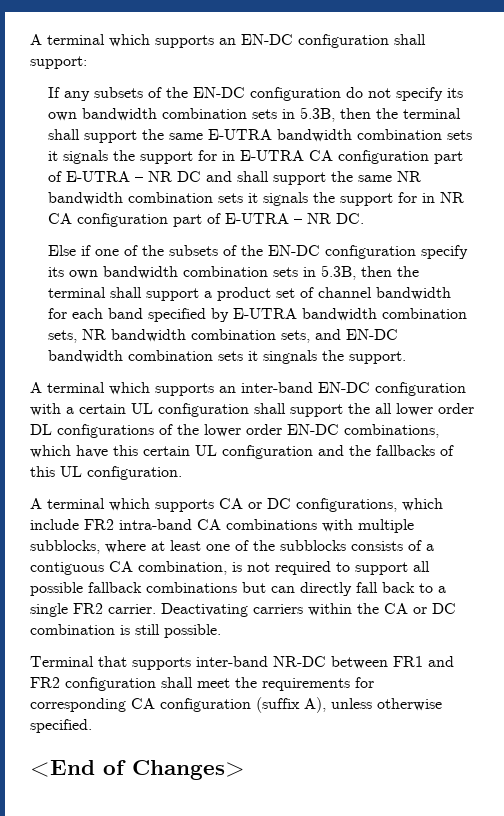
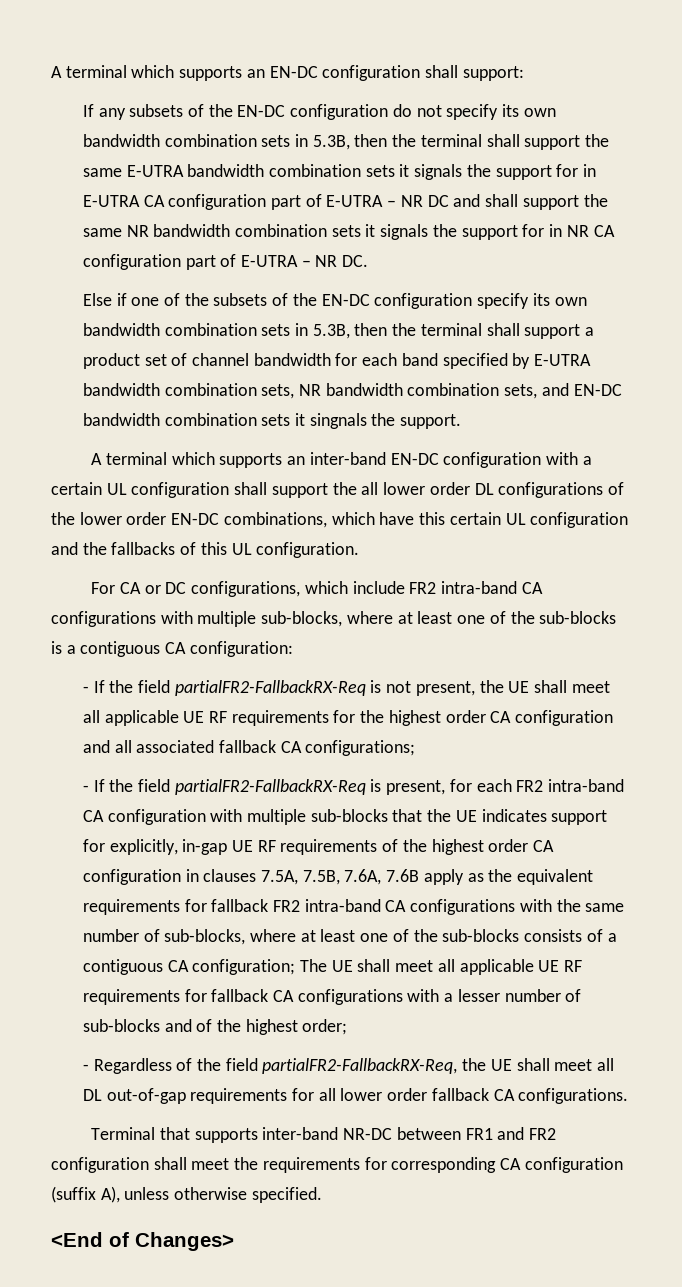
- A terminal which supports CA or DC configurations, which include FR2 intra-band CA combinations with multiple subblocks, where at least one of the subblocks consists of a contiguous CA combination, is not required to support all possible fallback combinations but can directly fall back to a single FR2 carrier. Deactivating carriers within the CA or DC combination is still possible.
+ For CA or DC configurations, which include FR2 intra-band CA configurations with multiple sub-blocks, where at least one of the sub-blocks is a contiguous CA configuration:
+ - If the field partialFR2-FallbackRX-Req is not present, the UE shall meet all applicable UE RF requirements for the highest order CA configuration and all associated fallback CA configurations;
+ - If the field partialFR2-FallbackRX-Req is present, for each FR2 intra-band CA configuration with multiple sub-blocks that the UE indicates support for explicitly, in-gap UE RF requirements of the highest order CA configuration in clauses 7.5A, 7.5B, 7.6A, 7.6B apply as the equivalent requirements for fallback FR2 intra-band CA configurations with the same number of sub-blocks, where at least one of the sub-blocks consists of a contiguous CA configuration; The UE shall meet all applicable UE RF requirements for fallback CA configurations with a lesser number of sub-blocks and of the highest order;
+ - Regardless of the field partialFR2-FallbackRX-Req, the UE shall meet all DL out-of-gap requirements for all lower order fallback CA configurations.

